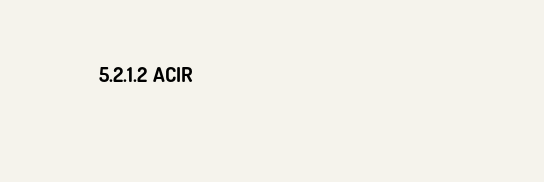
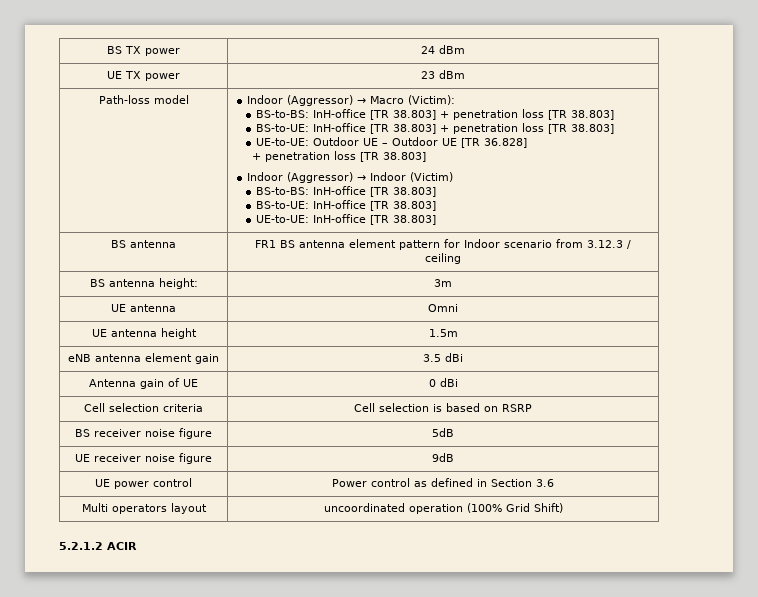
+ BS TX power | 24 dBm
+ UE TX power | 23 dBm
+ Path-loss model | Indoor (Aggressor) → Macro (Victim):
+ BS-to-BS: InH-office [TR 38.803] + penetration loss [TR 38.803]
+ BS-to-UE: InH-office [TR 38.803] + penetration loss [TR 38.803]
+ UE-to-UE: Outdoor UE – Outdoor UE [TR 36.828]
+ + penetration loss [TR 38.803]
+ Indoor (Aggressor) → Indoor (Victim)
+ BS-to-BS: InH-office [TR 38.803]
+ BS-to-UE: InH-office [TR 38.803]
+ UE-to-UE: InH-office [TR 38.803]
+ BS antenna | FR1 BS antenna element pattern for Indoor scenario from 3.12.3 / ceiling
+ BS antenna height: | 3m
+ UE antenna | Omni
+ UE antenna height | 1.5m
+ eNB antenna element gain | 3.5 dBi
+ Antenna gain of UE | 0 dBi
+ Cell selection criteria | Cell selection is based on RSRP
+ BS receiver noise figure | 5dB
+ UE receiver noise figure | 9dB
+ UE power control | Power control as defined in Section 3.6
+ Multi operators layout | uncoordinated operation (100% Grid Shift)

